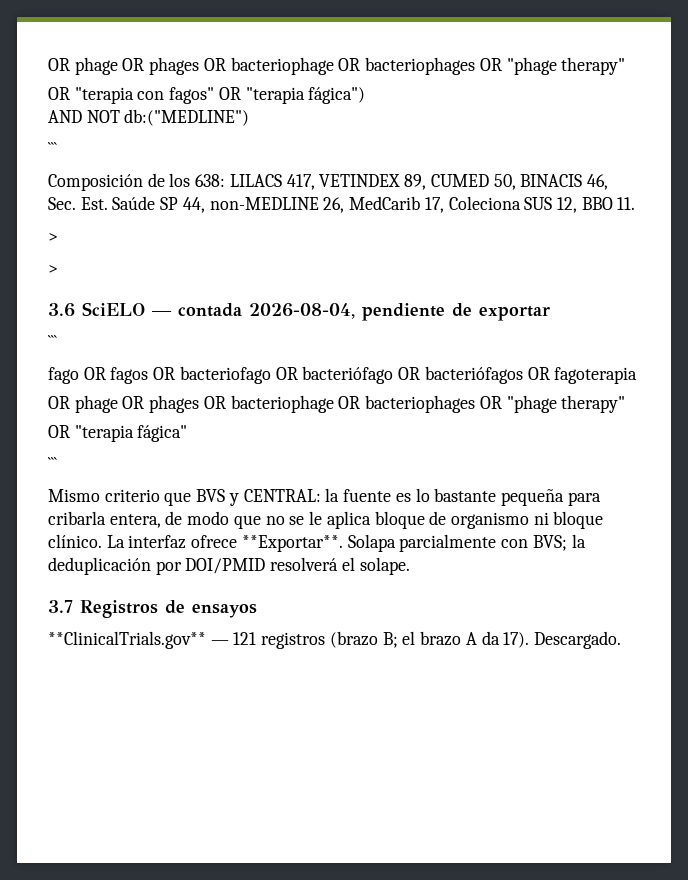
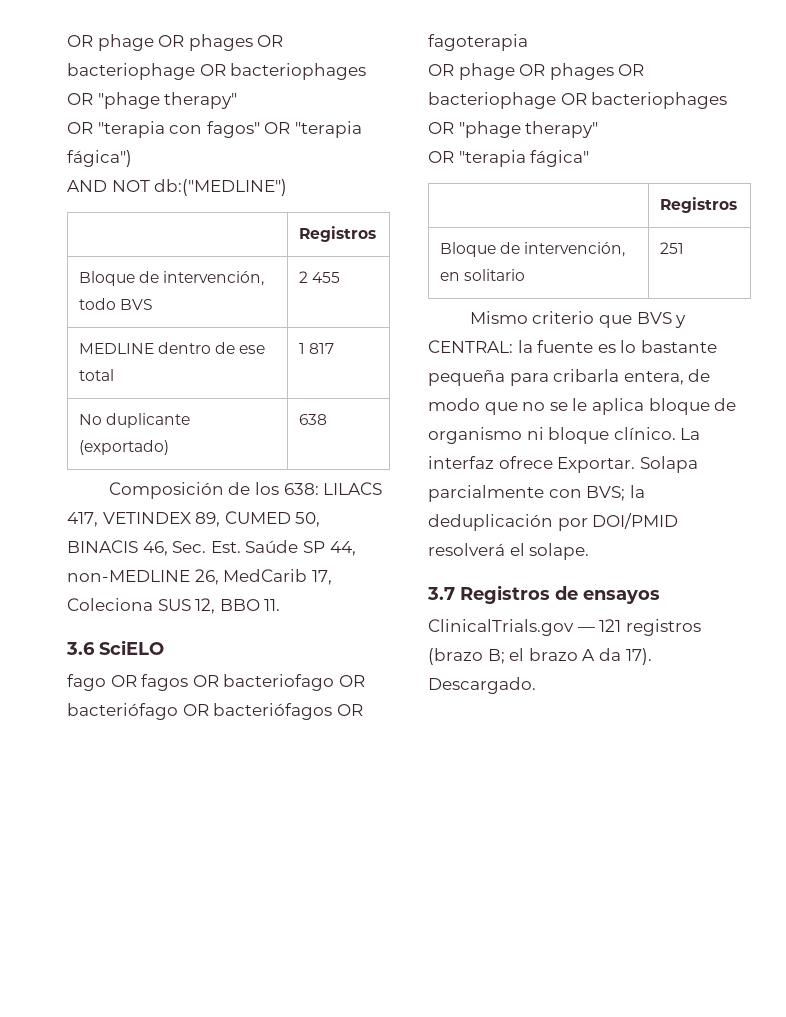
  AND NOT db:("MEDLINE")
- ```
+ | Registros
+ Bloque de intervención, todo BVS | 2 455
+ MEDLINE dentro de ese total | 1 817
+ No duplicante (exportado) | 638
  Composición de los 638: LILACS 417, VETINDEX 89, CUMED 50, BINACIS 46, Sec. Est. Saúde SP 44, non-MEDLINE 26, MedCarib 17, Coleciona SUS 12, BBO 11.
- >
- >
- 3.6 SciELO — contada 2026-08-04, pendiente de exportar
- ```
+ 3.6 SciELO
  OR "terapia fágica"
- ```
+ | Registros
+ Bloque de intervención, en solitario | 251
- La interfaz ofrece **Exportar**.
+ La interfaz ofrece Exportar.
- **ClinicalTrials.gov** — 121 registros (brazo B; el brazo A da 17).
+ ClinicalTrials.gov — 121 registros (brazo B; el brazo A da 17).

